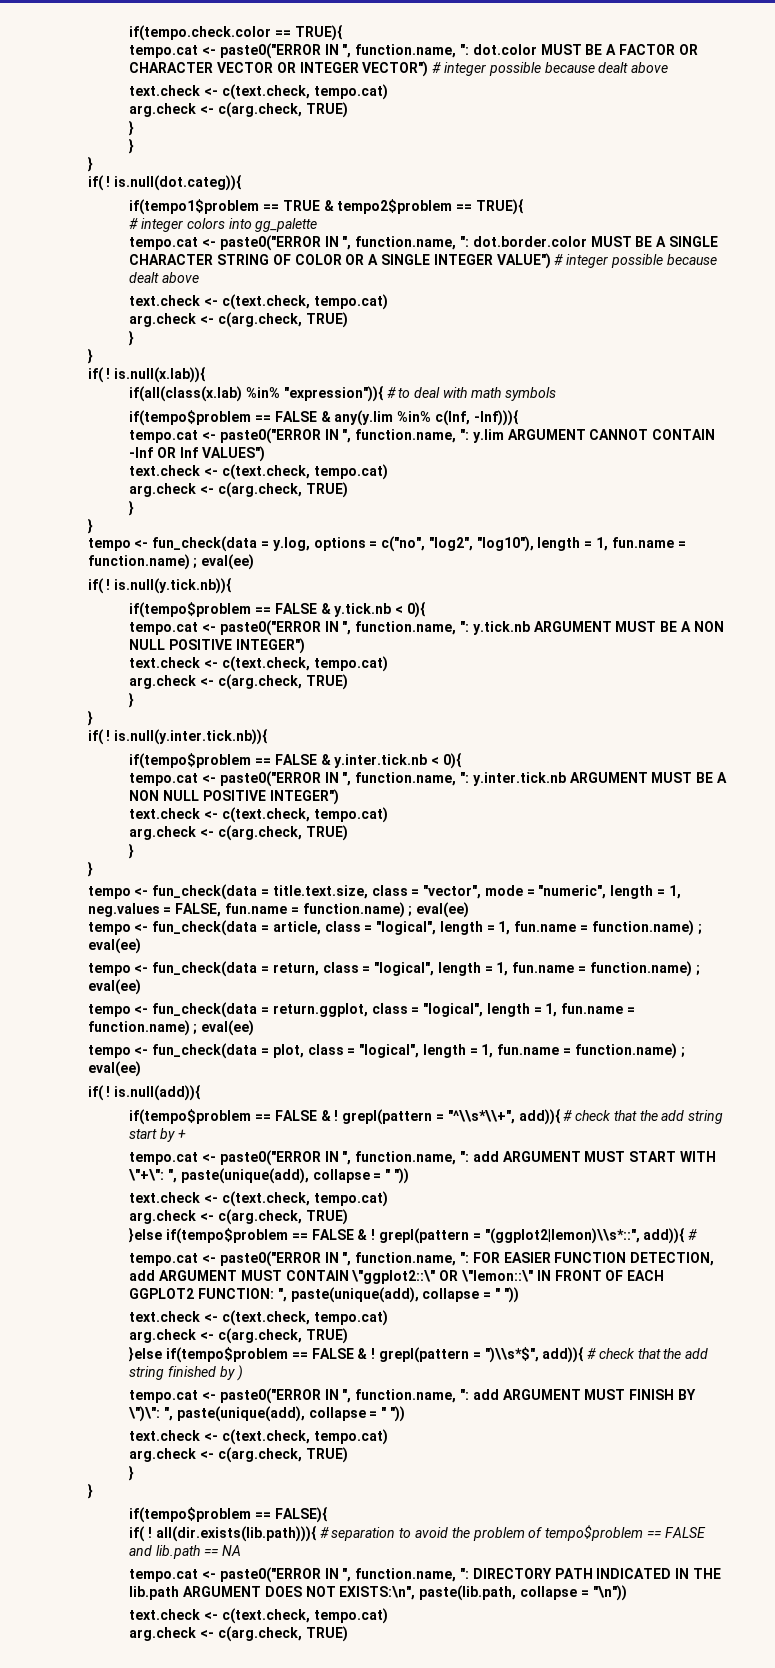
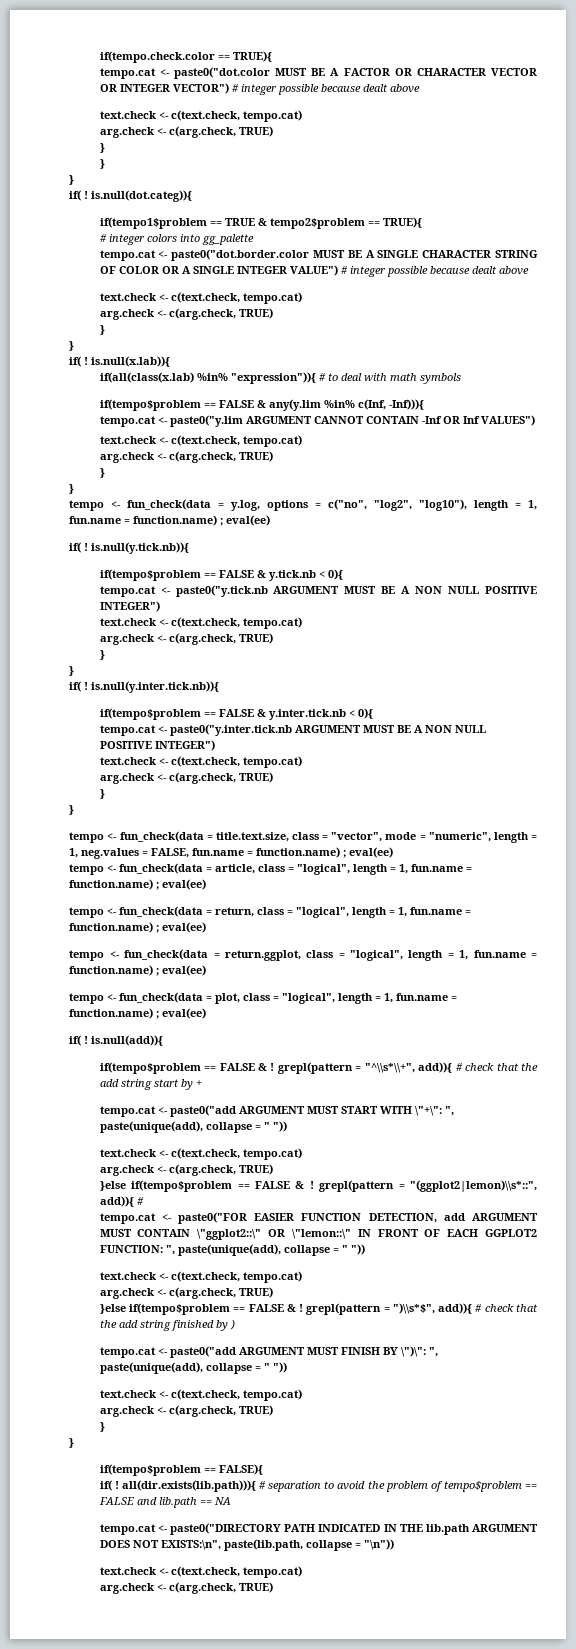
- tempo.cat <- paste0("ERROR IN ", function.name, ": dot.color MUST BE A FACTOR OR CHARACTER VECTOR OR INTEGER VECTOR") # integer possible because dealt above
+ tempo.cat <- paste0("dot.color MUST BE A FACTOR OR CHARACTER VECTOR OR INTEGER VECTOR") # integer possible because dealt above
- tempo.cat <- paste0("ERROR IN ", function.name, ": dot.border.color MUST BE A SINGLE CHARACTER STRING OF COLOR OR A SINGLE INTEGER VALUE") # integer possible because dealt above
+ tempo.cat <- paste0("dot.border.color MUST BE A SINGLE CHARACTER STRING OF COLOR OR A SINGLE INTEGER VALUE") # integer possible because dealt above
- tempo.cat <- paste0("ERROR IN ", function.name, ": y.lim ARGUMENT CANNOT CONTAIN -Inf OR Inf VALUES")
+ tempo.cat <- paste0("y.lim ARGUMENT CANNOT CONTAIN -Inf OR Inf VALUES")
- tempo.cat <- paste0("ERROR IN ", function.name, ": y.tick.nb ARGUMENT MUST BE A NON NULL POSITIVE INTEGER")
+ tempo.cat <- paste0("y.tick.nb ARGUMENT MUST BE A NON NULL POSITIVE INTEGER")
- tempo.cat <- paste0("ERROR IN ", function.name, ": y.inter.tick.nb ARGUMENT MUST BE A NON NULL POSITIVE INTEGER")
+ tempo.cat <- paste0("y.inter.tick.nb ARGUMENT MUST BE A NON NULL POSITIVE INTEGER")
- tempo.cat <- paste0("ERROR IN ", function.name, ": add ARGUMENT MUST START WITH \"+\": ", paste(unique(add), collapse = " "))
+ tempo.cat <- paste0("add ARGUMENT MUST START WITH \"+\": ", paste(unique(add), collapse = " "))
- tempo.cat <- paste0("ERROR IN ", function.name, ": FOR EASIER FUNCTION DETECTION, add ARGUMENT MUST CONTAIN \"ggplot2::\" OR \"lemon::\" IN FRONT OF EACH GGPLOT2 FUNCTION: ", paste(unique(add), collapse = " "))
+ tempo.cat <- paste0("FOR EASIER FUNCTION DETECTION, add ARGUMENT MUST CONTAIN \"ggplot2::\" OR \"lemon::\" IN FRONT OF EACH GGPLOT2 FUNCTION: ", paste(unique(add), collapse = " "))
- tempo.cat <- paste0("ERROR IN ", function.name, ": add ARGUMENT MUST FINISH BY \")\": ", paste(unique(add), collapse = " "))
+ tempo.cat <- paste0("add ARGUMENT MUST FINISH BY \")\": ", paste(unique(add), collapse = " "))
- tempo.cat <- paste0("ERROR IN ", function.name, ": DIRECTORY PATH INDICATED IN THE lib.path ARGUMENT DOES NOT EXISTS:\n", paste(lib.path, collapse = "\n"))
+ tempo.cat <- paste0("DIRECTORY PATH INDICATED IN THE lib.path ARGUMENT DOES NOT EXISTS:\n", paste(lib.path, collapse = "\n"))

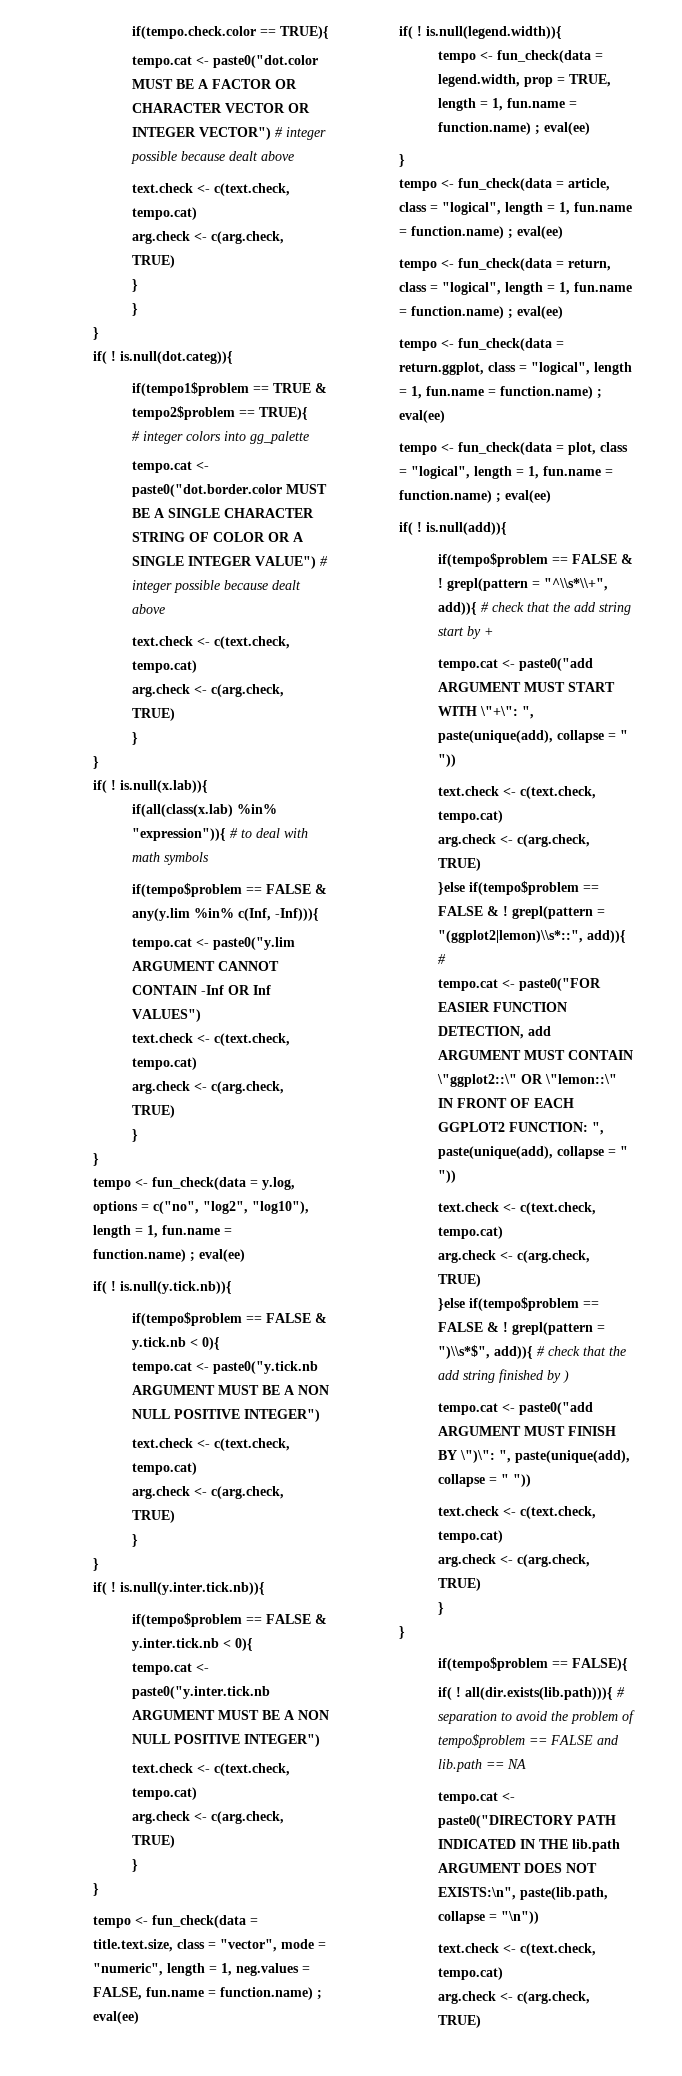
+ if( ! is.null(legend.width)){
+ tempo <- fun_check(data = legend.width, prop = TRUE, length = 1, fun.name = function.name) ; eval(ee)
+ }

